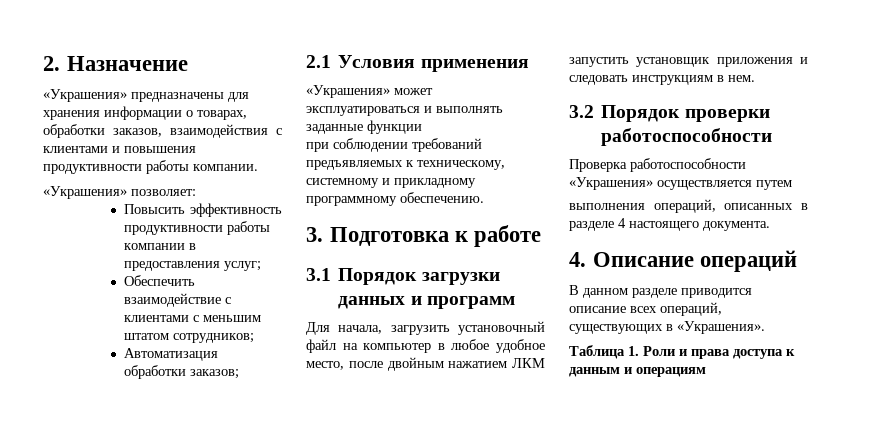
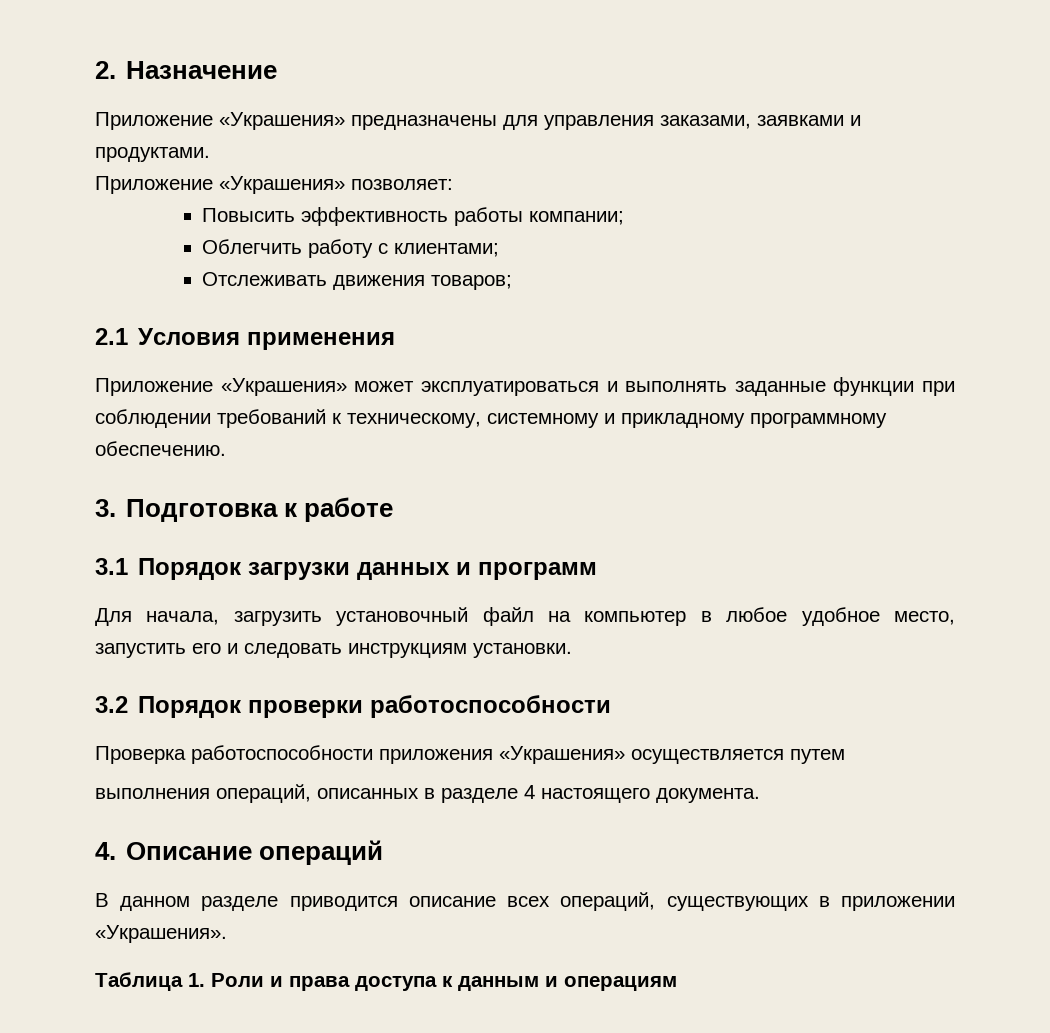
- «Украшения» предназначены для хранения информации о товарах, обработки заказов, взаимодействия с клиентами и повышения продуктивности работы компании.
- «Украшения» позволяет:
- Повысить эффективность продуктивности работы компании в предоставления услуг;
- Обеспечить взаимодействие с клиентами с меньшим штатом сотрудников;
- Автоматизация обработки заказов;
+ Приложение «Украшения» предназначены для управления заказами, заявками и продуктами.
+ Приложение «Украшения» позволяет:
+ Повысить эффективность работы компании;
+ Облегчить работу с клиентами;
+ Отслеживать движения товаров;
- «Украшения» может эксплуатироваться и выполнять заданные функции
- при соблюдении требований предъявляемых к техническому, системному и прикладному программному обеспечению.
+ Приложение «Украшения» может эксплуатироваться и выполнять заданные функции при соблюдении требований к техническому, системному и прикладному программному обеспечению.
- Для начала, загрузить установочный файл на компьютер в любое удобное место, после двойным нажатием ЛКМ запустить установщик приложения и следовать инструкциям в нем.
+ Для начала, загрузить установочный файл на компьютер в любое удобное место, запустить его и следовать инструкциям установки.
- Проверка работоспособности «Украшения» осуществляется путем
+ Проверка работоспособности приложения «Украшения» осуществляется путем
- В данном разделе приводится описание всех операций, существующих в «Украшения».
+ В данном разделе приводится описание всех операций, существующих в приложении «Украшения».

